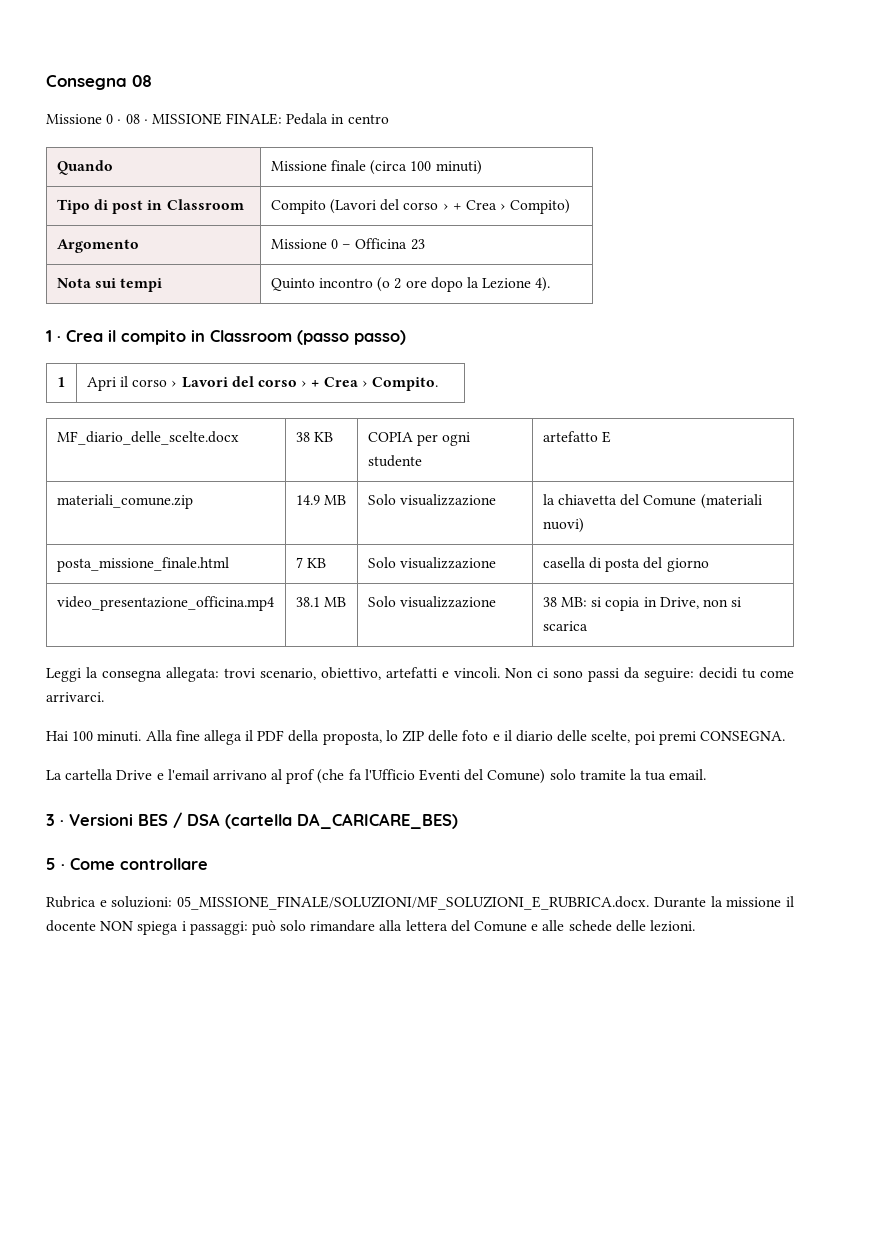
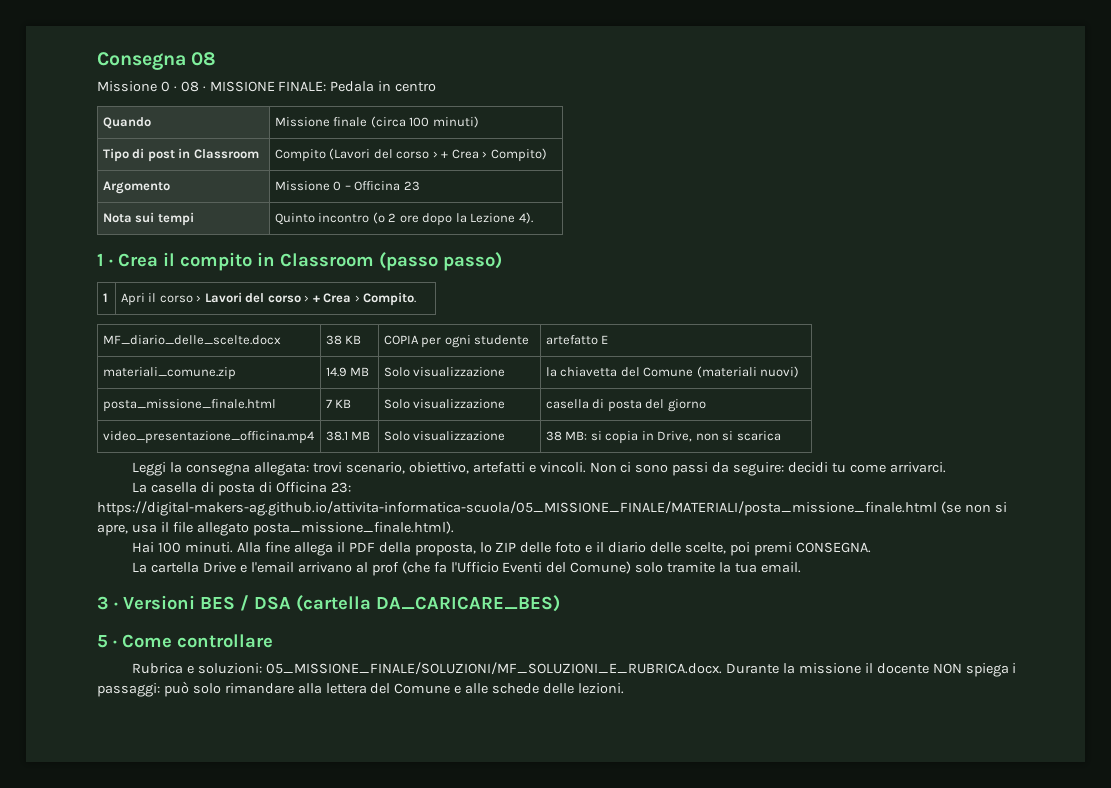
+ La casella di posta di Officina 23: https://digital-makers-ag.github.io/attivita-informatica-scuola/05_MISSIONE_FINALE/MATERIALI/posta_missione_finale.html (se non si apre, usa il file allegato posta_missione_finale.html).

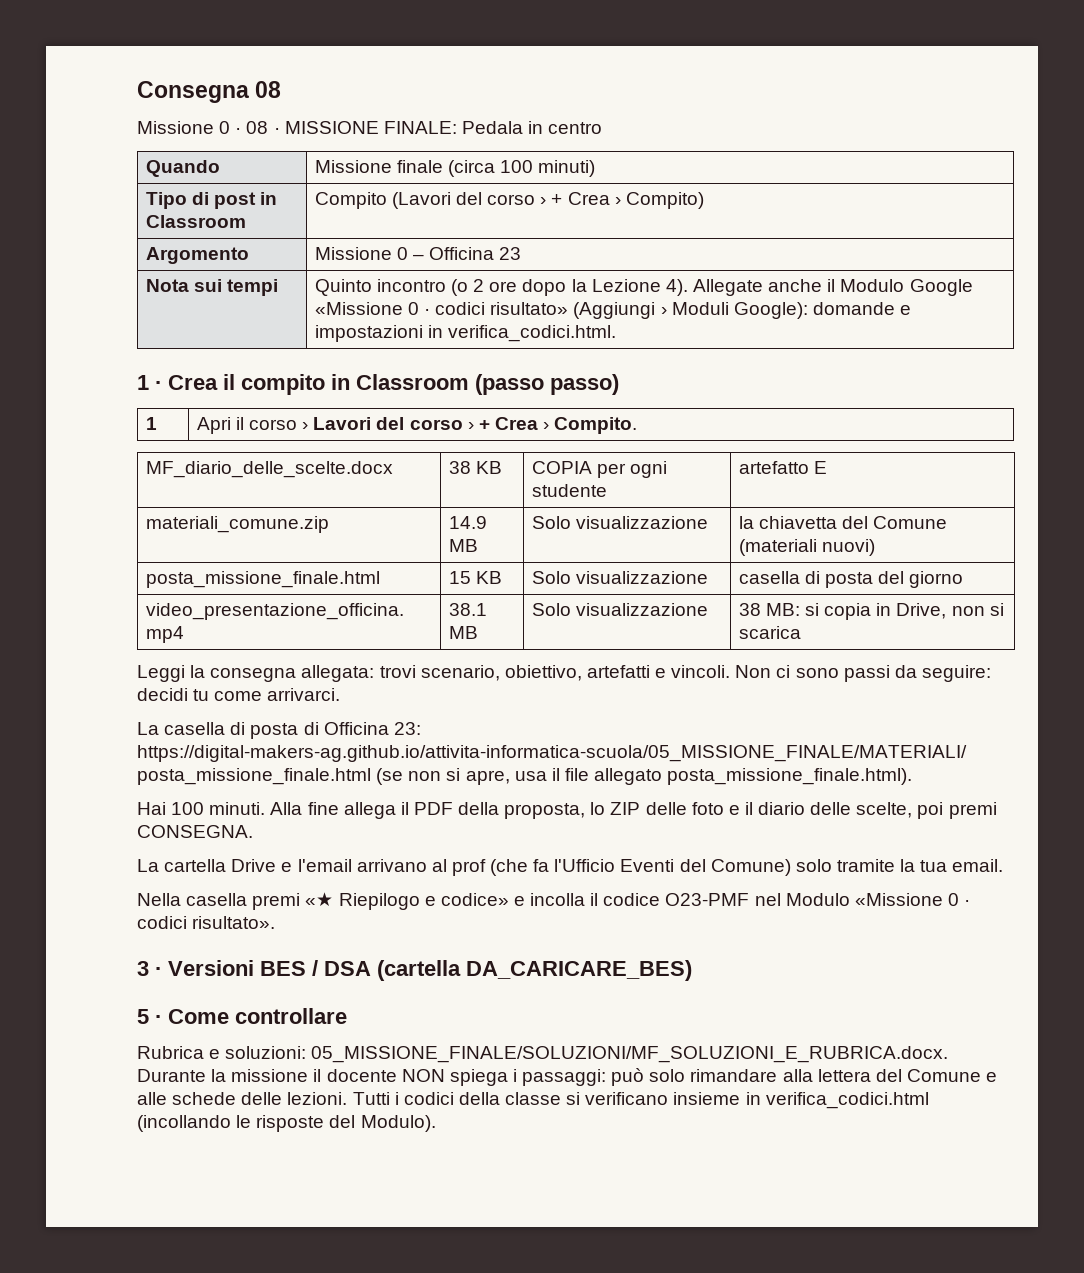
- Nota sui tempi | Quinto incontro (o 2 ore dopo la Lezione 4).
+ Nota sui tempi | Quinto incontro (o 2 ore dopo la Lezione 4). Allegate anche il Modulo Google «Missione 0 · codici risultato» (Aggiungi › Moduli Google): domande e impostazioni in verifica_codici.html.
- posta_missione_finale.html | 7 KB | Solo visualizzazione | casella di posta del giorno
+ posta_missione_finale.html | 15 KB | Solo visualizzazione | casella di posta del giorno
+ Nella casella premi «★ Riepilogo e codice» e incolla il codice O23-PMF nel Modulo «Missione 0 · codici risultato».
+ Tutti i codici della classe si verificano insieme in verifica_codici.html (incollando le risposte del Modulo).

